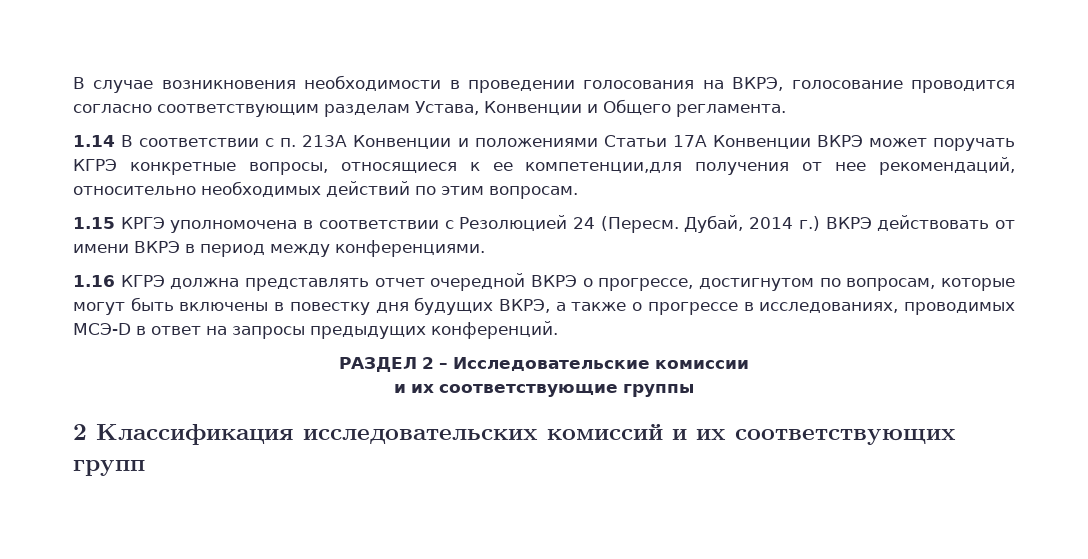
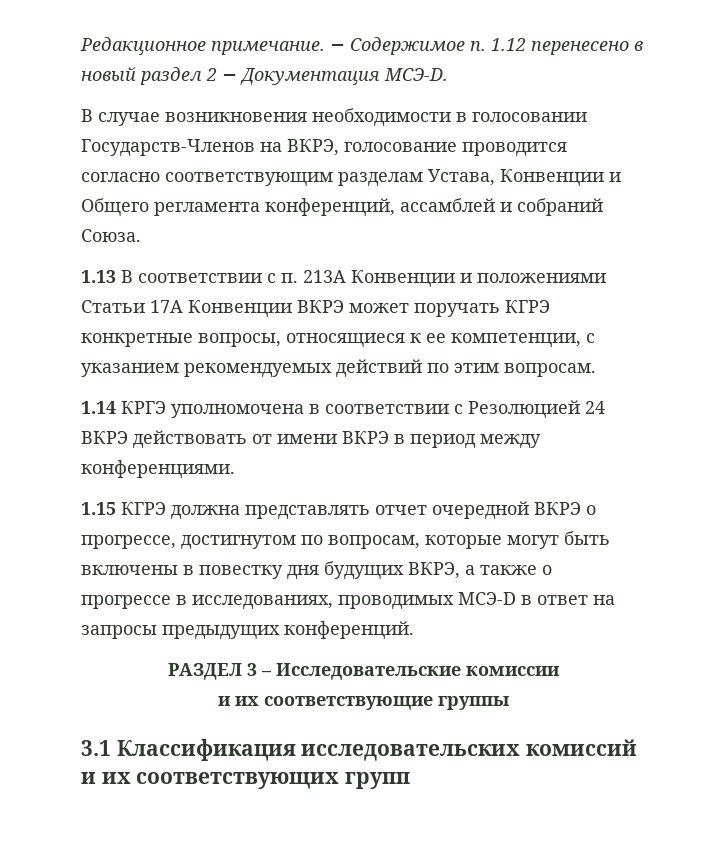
+ Редакционное примечание. − Содержимое п. 1.12 перенесено в новый раздел 2 − Документация МСЭ-D.
- В случае возникновения необходимости в проведении голосования на ВКРЭ, голосование проводится согласно соответствующим разделам Устава, Конвенции и Общего регламента.
- 1.14 В соответствии с п. 213А Конвенции и положениями Статьи 17А Конвенции ВКРЭ может поручать КГРЭ конкретные вопросы, относящиеся к ее компетенции,для получения от нее рекомендаций, относительно необходимых действий по этим вопросам.
+ В случае возникновения необходимости в голосовании Государств-Членов на ВКРЭ, голосование проводится согласно соответствующим разделам Устава, Конвенции и Общего регламента конференций, ассамблей и собраний Союза.
+ 1.13 В соответствии с п. 213А Конвенции и положениями Статьи 17А Конвенции ВКРЭ может поручать КГРЭ конкретные вопросы, относящиеся к ее компетенции, с указанием рекомендуемых действий по этим вопросам.
- 1.15 КРГЭ уполномочена в соответствии с Резолюцией 24 (Пересм. Дубай, 2014 г.) ВКРЭ действовать от имени ВКРЭ в период между конференциями.
+ 1.14 КРГЭ уполномочена в соответствии с Резолюцией 24 ВКРЭ действовать от имени ВКРЭ в период между конференциями.
- 1.16 КГРЭ должна представлять отчет очередной ВКРЭ о прогрессе, достигнутом по вопросам, которые могут быть включены в повестку дня будущих ВКРЭ, а также о прогрессе в исследованиях, проводимых МСЭ-D в ответ на запросы предыдущих конференций.
+ 1.15 КГРЭ должна представлять отчет очередной ВКРЭ о прогрессе, достигнутом по вопросам, которые могут быть включены в повестку дня будущих ВКРЭ, а также о прогрессе в исследованиях, проводимых МСЭ-D в ответ на запросы предыдущих конференций.
- РАЗДЕЛ 2 – Исследовательские комиссии
+ РАЗДЕЛ 3 – Исследовательские комиссии
- 2 Классификация исследовательских комиссий и их соответствующих групп
+ 3.1 Классификация исследовательских комиссий и их соответствующих групп

